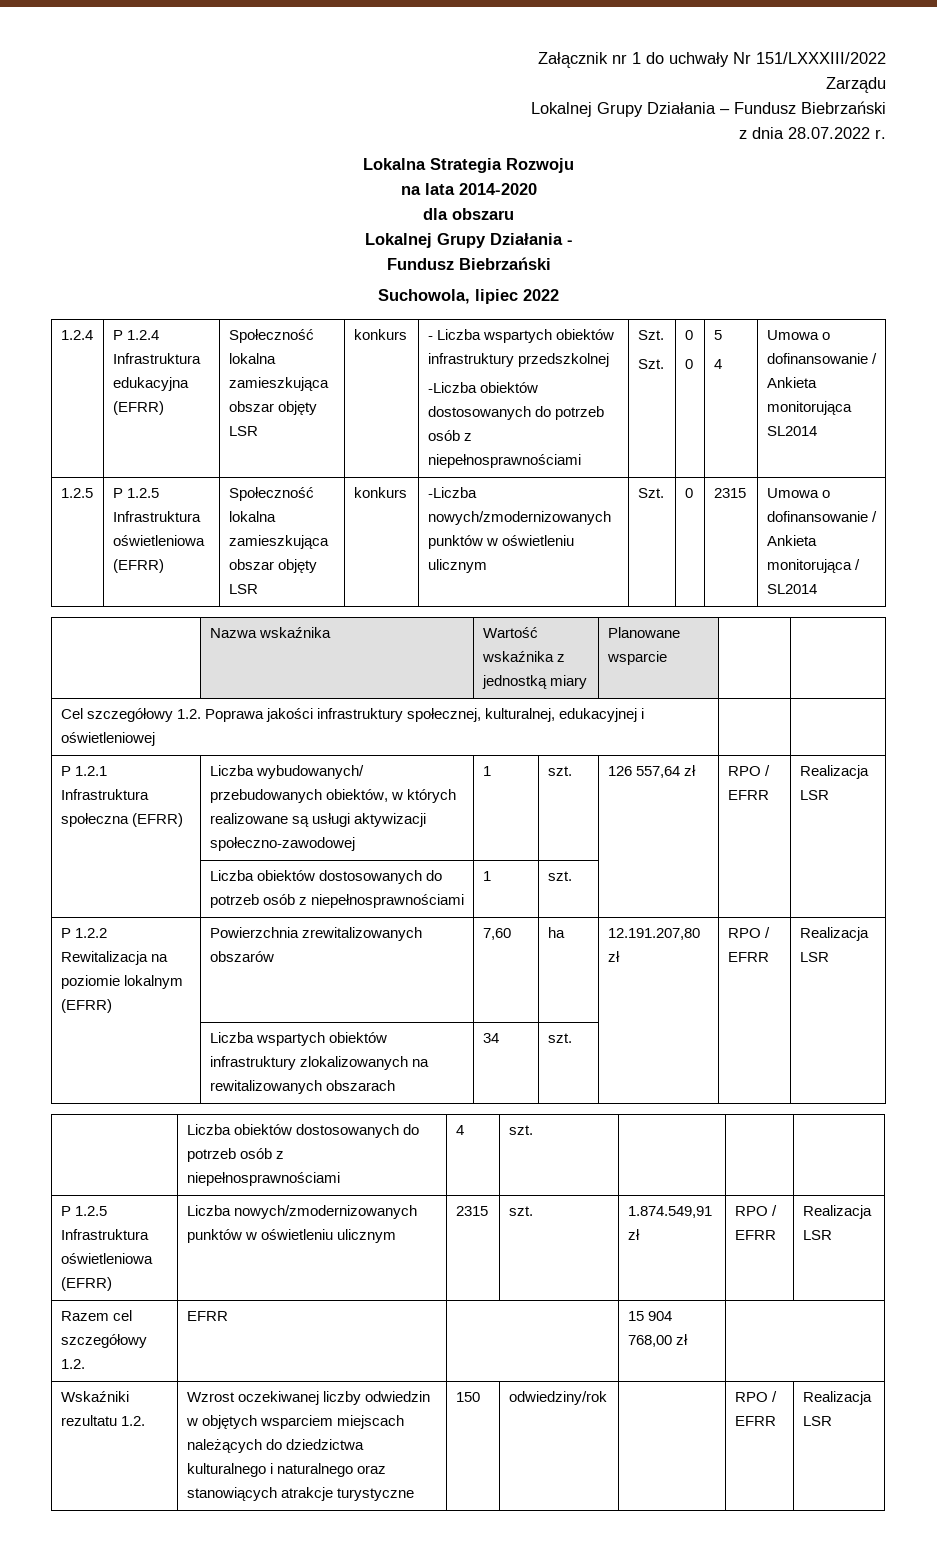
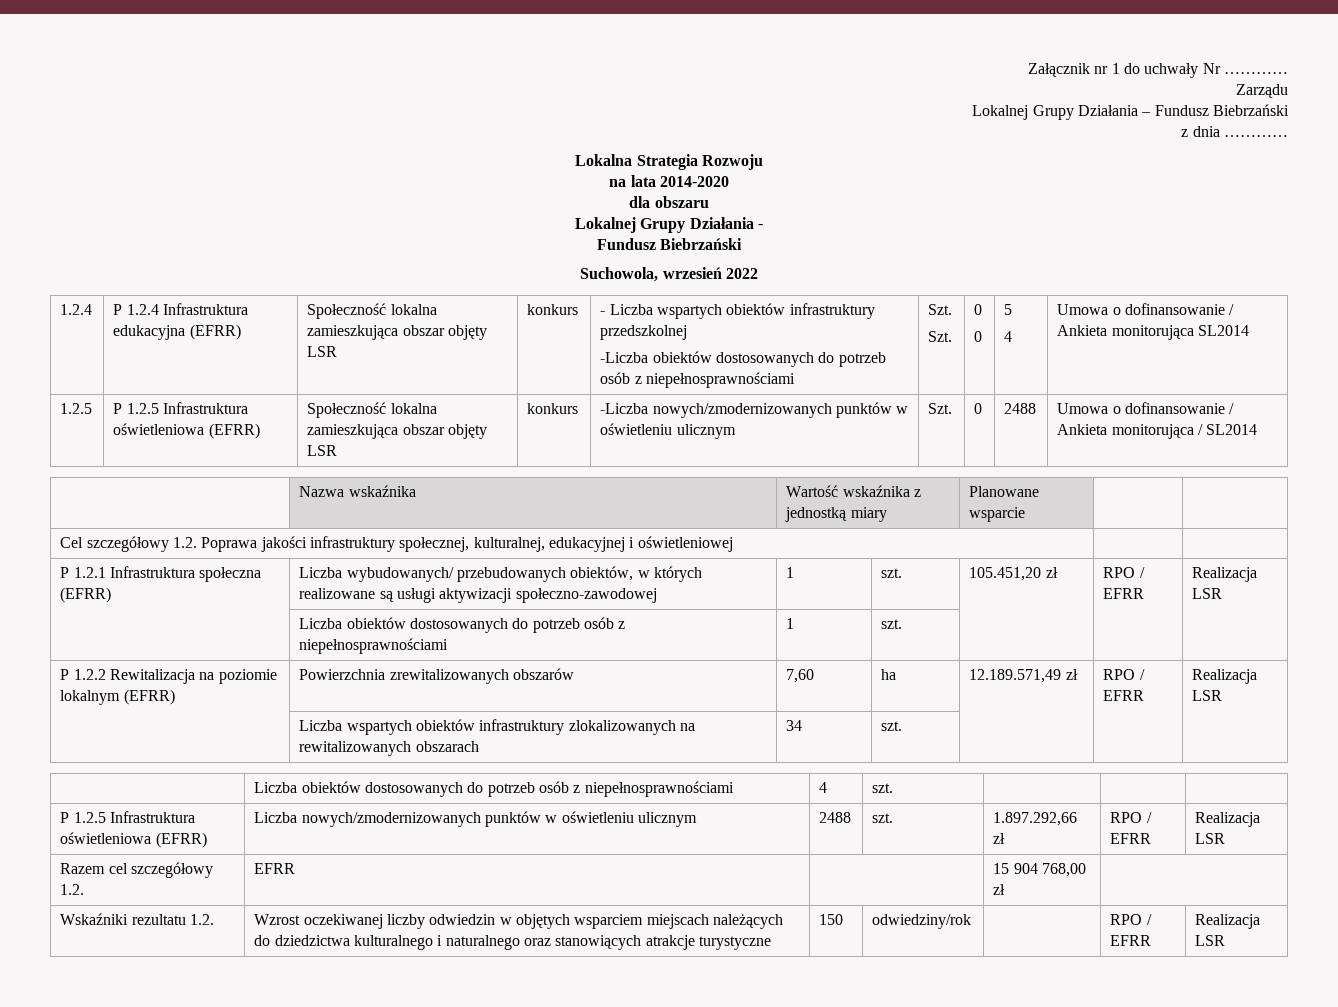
- Załącznik nr 1 do uchwały Nr 151/LXXXIII/2022
+ Załącznik nr 1 do uchwały Nr …………
- z dnia 28.07.2022 r.
+ z dnia …………
- Suchowola, lipiec 2022
+ Suchowola, wrzesień 2022
- 1.2.5 | P 1.2.5 Infrastruktura oświetleniowa (EFRR) | Społeczność lokalna zamieszkująca obszar objęty LSR | konkurs | -Liczba nowych/zmodernizowanych punktów w oświetleniu ulicznym | Szt. | 0 | 2315 | Umowa o dofinansowanie / Ankieta monitorująca / SL2014
+ 1.2.5 | P 1.2.5 Infrastruktura oświetleniowa (EFRR) | Społeczność lokalna zamieszkująca obszar objęty LSR | konkurs | -Liczba nowych/zmodernizowanych punktów w oświetleniu ulicznym | Szt. | 0 | 2488 | Umowa o dofinansowanie / Ankieta monitorująca / SL2014
- P 1.2.1 Infrastruktura społeczna (EFRR) | Liczba wybudowanych/ przebudowanych obiektów, w których realizowane są usługi aktywizacji społeczno-zawodowej | 1 | szt. | 126 557,64 zł | RPO / EFRR | Realizacja LSR
+ P 1.2.1 Infrastruktura społeczna (EFRR) | Liczba wybudowanych/ przebudowanych obiektów, w których realizowane są usługi aktywizacji społeczno-zawodowej | 1 | szt. | 105.451,20 zł | RPO / EFRR | Realizacja LSR
- P 1.2.2 Rewitalizacja na poziomie lokalnym (EFRR) | Powierzchnia zrewitalizowanych obszarów | 7,60 | ha | 12.191.207,80 zł | RPO / EFRR | Realizacja LSR
+ P 1.2.2 Rewitalizacja na poziomie lokalnym (EFRR) | Powierzchnia zrewitalizowanych obszarów | 7,60 | ha | 12.189.571,49 zł | RPO / EFRR | Realizacja LSR
- P 1.2.5 Infrastruktura oświetleniowa (EFRR) | Liczba nowych/zmodernizowanych punktów w oświetleniu ulicznym | 2315 | szt. | 1.874.549,91 zł | RPO / EFRR | Realizacja LSR
+ P 1.2.5 Infrastruktura oświetleniowa (EFRR) | Liczba nowych/zmodernizowanych punktów w oświetleniu ulicznym | 2488 | szt. | 1.897.292,66 zł | RPO / EFRR | Realizacja LSR

